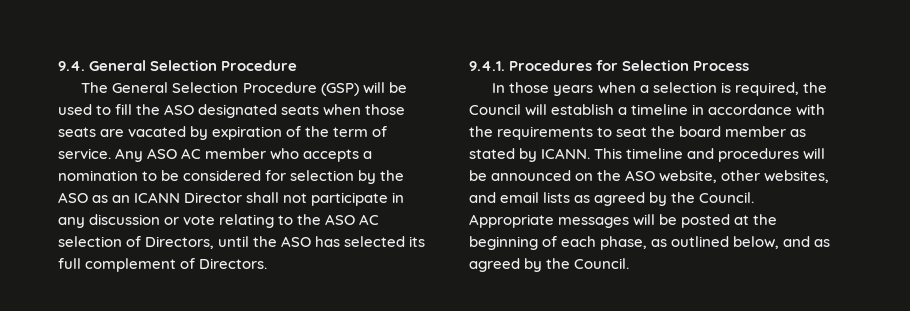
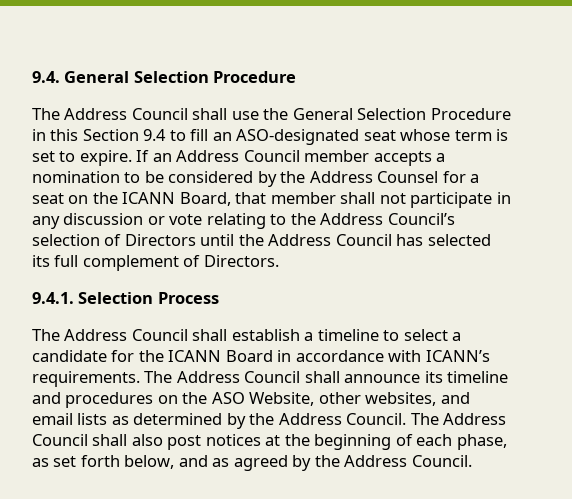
- The General Selection Procedure (GSP) will be used to fill the ASO designated seats when those seats are vacated by expiration of the term of service. Any ASO AC member who accepts a nomination to be considered for selection by the ASO as an ICANN Director shall not participate in any discussion or vote relating to the ASO AC selection of Directors, until the ASO has selected its full complement of Directors.
+ The Address Council shall use the General Selection Procedure in this Section 9.4 to fill an ASO-designated seat whose term is set to expire. If an Address Council member accepts a nomination to be considered by the Address Counsel for a seat on the ICANN Board, that member shall not participate in any discussion or vote relating to the Address Council’s selection of Directors until the Address Council has selected its full complement of Directors.
- 9.4.1. Procedures for Selection Process
+ 9.4.1. Selection Process
- In those years when a selection is required, the Council will establish a timeline in accordance with the requirements to seat the board member as stated by ICANN. This timeline and procedures will be announced on the ASO website, other websites, and email lists as agreed by the Council. Appropriate messages will be posted at the beginning of each phase, as outlined below, and as agreed by the Council.
+ The Address Council shall establish a timeline to select a candidate for the ICANN Board in accordance with ICANN’s requirements. The Address Council shall announce its timeline and procedures on the ASO Website, other websites, and email lists as determined by the Address Council. The Address Council shall also post notices at the beginning of each phase, as set forth below, and as agreed by the Address Council.

